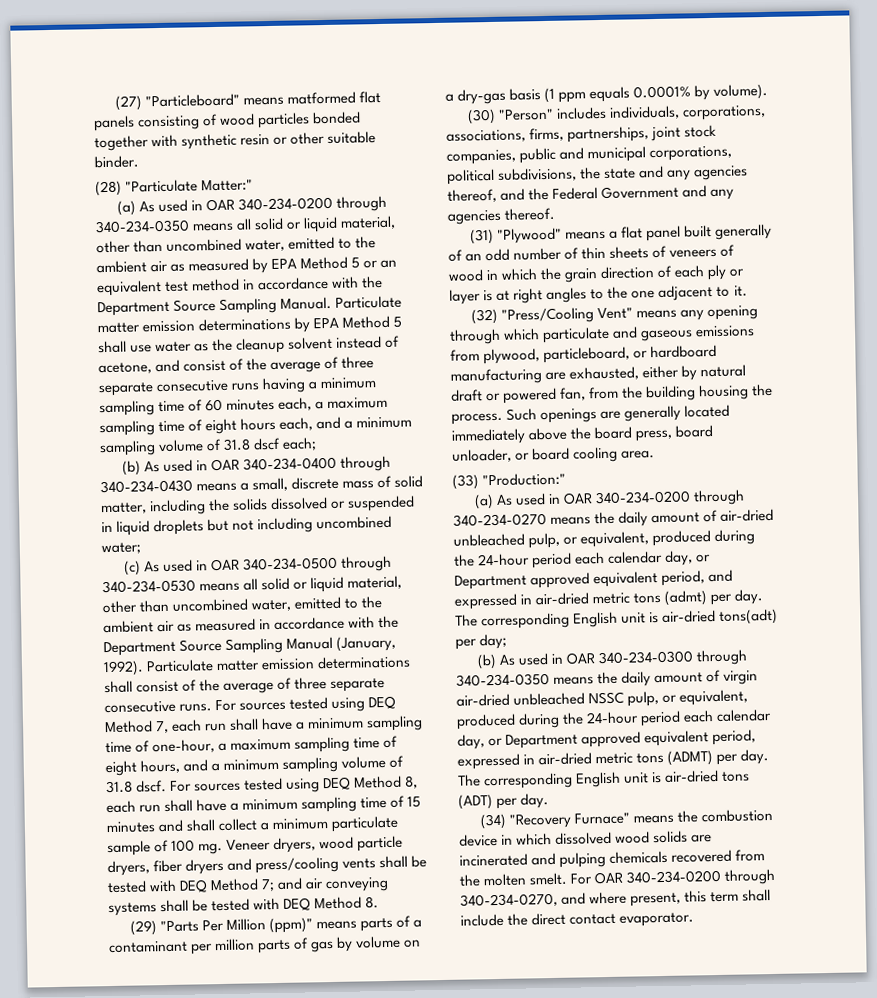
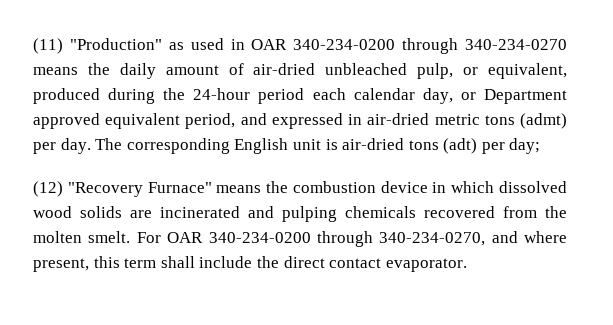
- (27) "Particleboard" means matformed flat panels consisting of wood particles bonded together with synthetic resin or other suitable binder.
- (28) "Particulate Matter:"
- (a) As used in OAR 340-234-0200 through 340-234-0350 means all solid or liquid material, other than uncombined water, emitted to the ambient air as measured by EPA Method 5 or an equivalent test method in accordance with the Department Source Sampling Manual. Particulate matter emission determinations by EPA Method 5 shall use water as the cleanup solvent instead of acetone, and consist of the average of three separate consecutive runs having a minimum sampling time of 60 minutes each, a maximum sampling time of eight hours each, and a minimum sampling volume of 31.8 dscf each;
- (b) As used in OAR 340-234-0400 through 340-234-0430 means a small, discrete mass of solid matter, including the solids dissolved or suspended in liquid droplets but not including uncombined water;
- (c) As used in OAR 340-234-0500 through 340-234-0530 means all solid or liquid material, other than uncombined water, emitted to the ambient air as measured in accordance with the Department Source Sampling Manual (January, 1992). Particulate matter emission determinations shall consist of the average of three separate consecutive runs. For sources tested using DEQ Method 7, each run shall have a minimum sampling time of one-hour, a maximum sampling time of eight hours, and a minimum sampling volume of 31.8 dscf. For sources tested using DEQ Method 8, each run shall have a minimum sampling time of 15 minutes and shall collect a minimum particulate sample of 100 mg. Veneer dryers, wood particle dryers, fiber dryers and press/cooling vents shall be tested with DEQ Method 7; and air conveying systems shall be tested with DEQ Method 8.
- (29) "Parts Per Million (ppm)" means parts of a contaminant per million parts of gas by volume on a dry-gas basis (1 ppm equals 0.0001% by volume).
- (30) "Person" includes individuals, corporations, associations, firms, partnerships, joint stock companies, public and municipal corporations, political subdivisions, the state and any agencies thereof, and the Federal Government and any agencies thereof.
- (31) "Plywood" means a flat panel built generally of an odd number of thin sheets of veneers of wood in which the grain direction of each ply or layer is at right angles to the one adjacent to it.
- (32) "Press/Cooling Vent" means any opening through which particulate and gaseous emissions from plywood, particleboard, or hardboard manufacturing are exhausted, either by natural draft or powered fan, from the building housing the process. Such openings are generally located immediately above the board press, board unloader, or board cooling area.
- (33) "Production:"
- (a) As used in OAR 340-234-0200 through 340-234-0270 means the daily amount of air-dried unbleached pulp, or equivalent, produced during the 24-hour period each calendar day, or Department approved equivalent period, and expressed in air-dried metric tons (admt) per day.
+ (11) "Production" as used in OAR 340-234-0200 through 340-234-0270 means the daily amount of air-dried unbleached pulp, or equivalent, produced during the 24-hour period each calendar day, or Department approved equivalent period, and expressed in air-dried metric tons (admt) per day.
- The corresponding English unit is air-dried tons(adt) per day;
+ The corresponding English unit is air-dried tons (adt) per day;
- (b) As used in OAR 340-234-0300 through 340-234-0350 means the daily amount of virgin air-dried unbleached NSSC pulp, or equivalent, produced during the 24-hour period each calendar day, or Department approved equivalent period, expressed in air-dried metric tons (ADMT) per day. The corresponding English unit is air-dried tons (ADT) per day.
- (34) "Recovery Furnace" means the combustion device in which dissolved wood solids are incinerated and pulping chemicals recovered from the molten smelt.
+ (12) "Recovery Furnace" means the combustion device in which dissolved wood solids are incinerated and pulping chemicals recovered from the molten smelt.

